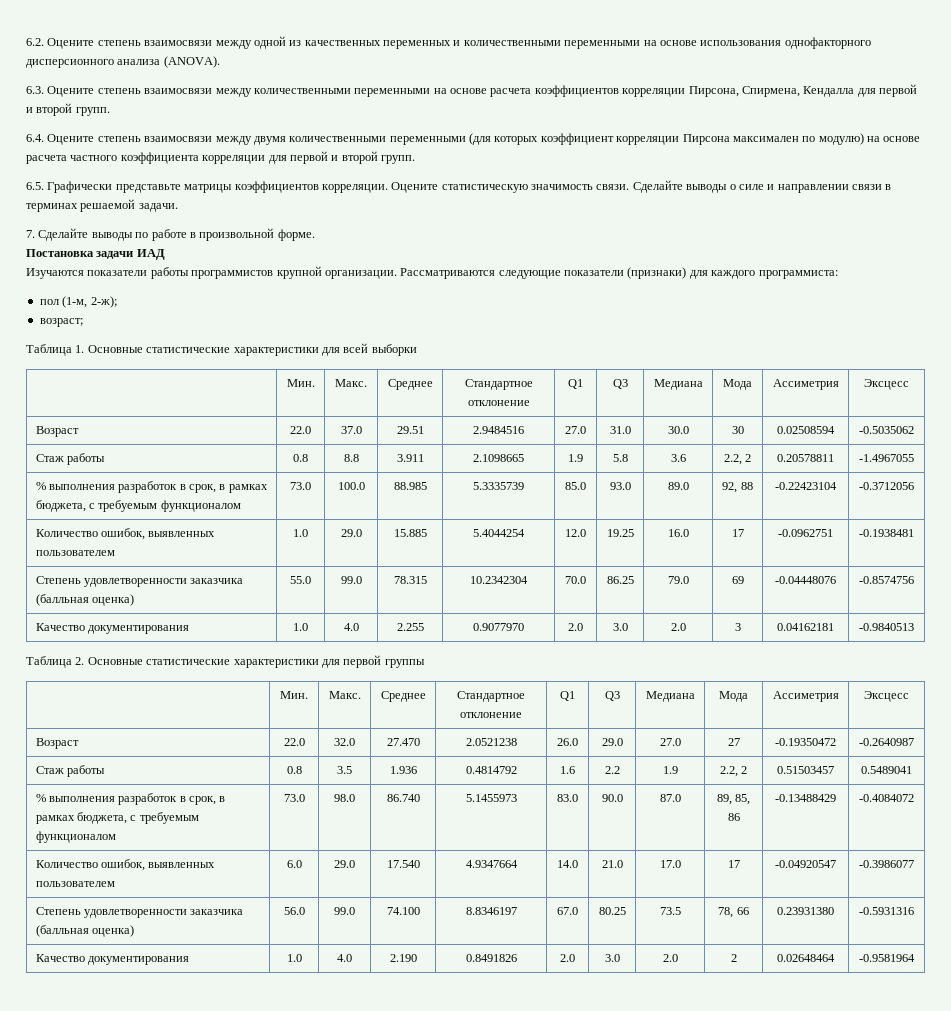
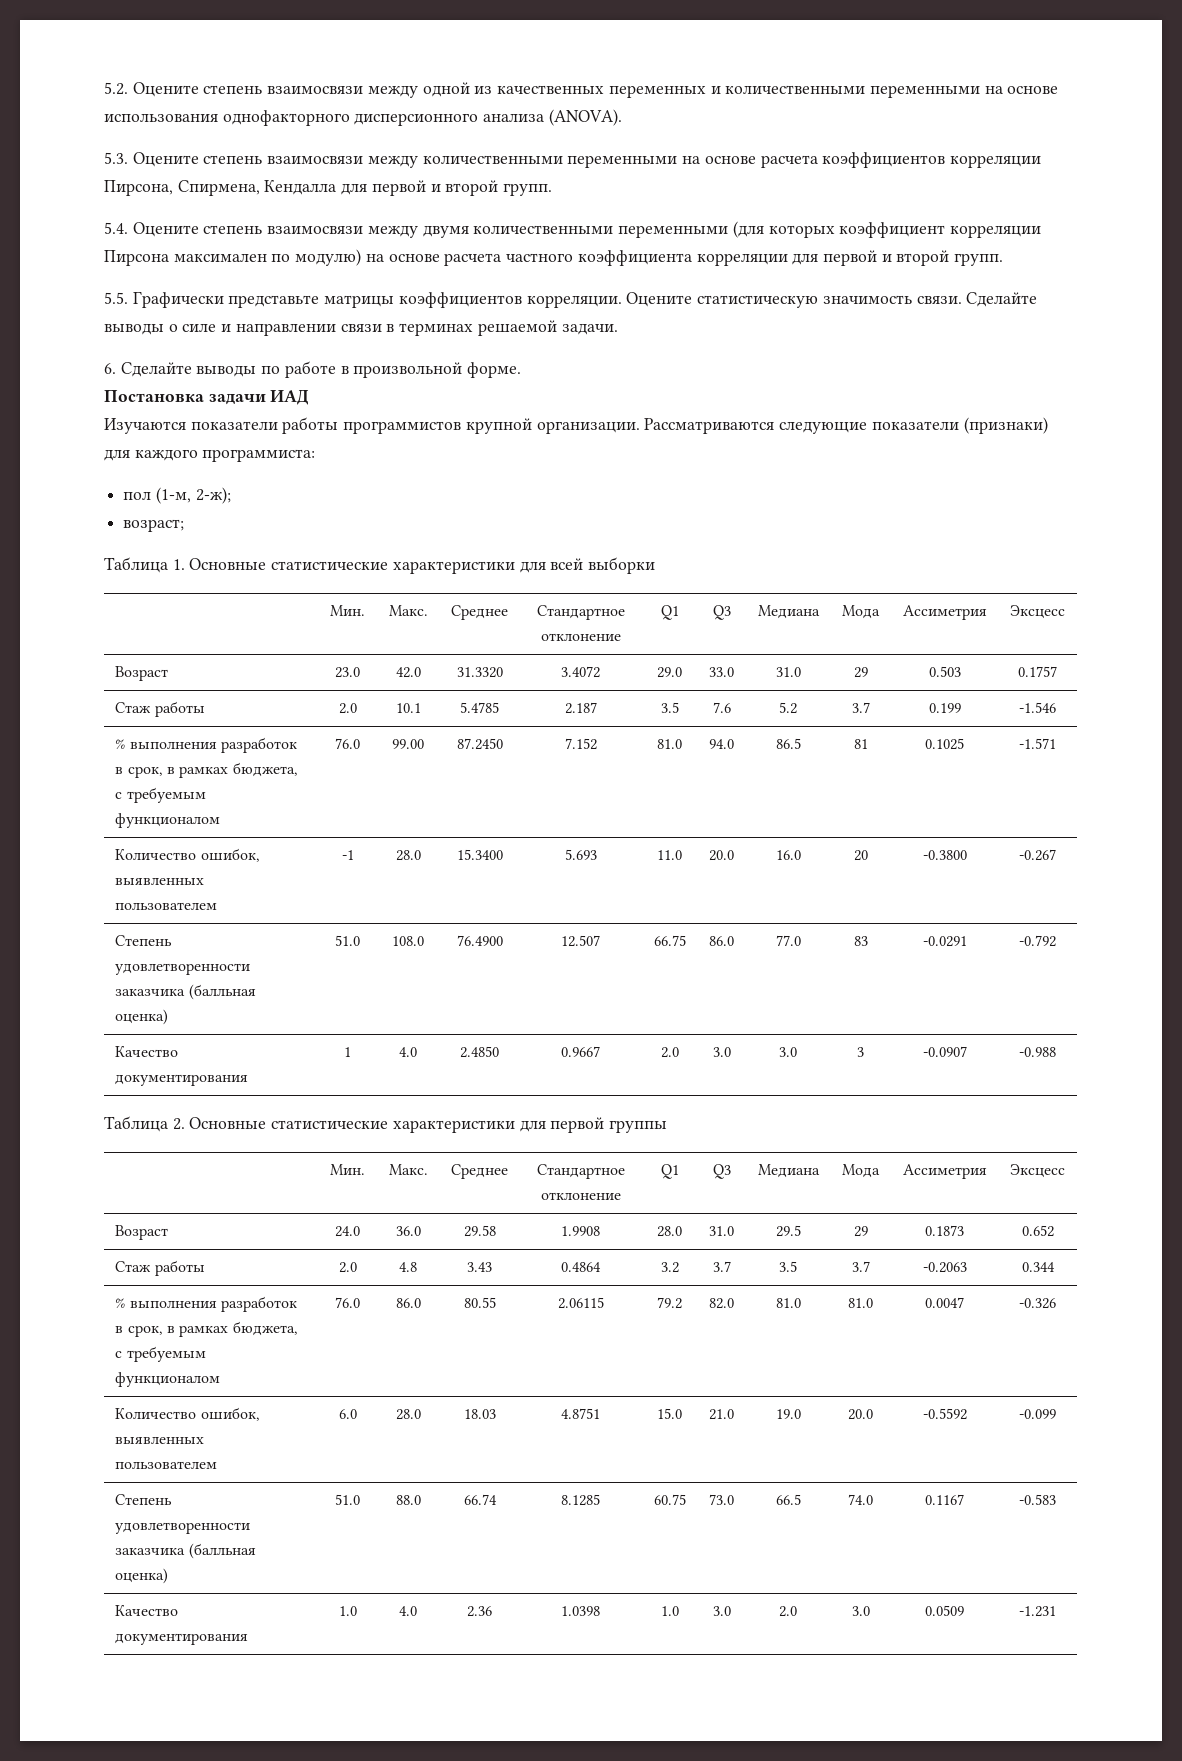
- 6.2. Оцените степень взаимосвязи между одной из качественных переменных и количественными переменными на основе использования однофакторного дисперсионного анализа (ANOVA).
+ 5.2. Оцените степень взаимосвязи между одной из качественных переменных и количественными переменными на основе использования однофакторного дисперсионного анализа (ANOVA).
- 6.3. Оцените степень взаимосвязи между количественными переменными на основе расчета коэффициентов корреляции Пирсона, Спирмена, Кендалла для первой и второй групп.
+ 5.3. Оцените степень взаимосвязи между количественными переменными на основе расчета коэффициентов корреляции Пирсона, Спирмена, Кендалла для первой и второй групп.
- 6.4. Оцените степень взаимосвязи между двумя количественными переменными (для которых коэффициент корреляции Пирсона максимален по модулю) на основе расчета частного коэффициента корреляции для первой и второй групп.
+ 5.4. Оцените степень взаимосвязи между двумя количественными переменными (для которых коэффициент корреляции Пирсона максимален по модулю) на основе расчета частного коэффициента корреляции для первой и второй групп.
- 6.5. Графически представьте матрицы коэффициентов корреляции.
+ 5.5. Графически представьте матрицы коэффициентов корреляции.
- 7. Сделайте выводы по работе в произвольной форме.
+ 6. Сделайте выводы по работе в произвольной форме.
- Возраст | 22.0 | 37.0 | 29.51 | 2.9484516 | 27.0 | 31.0 | 30.0 | 30 | 0.02508594 | -0.5035062
- Стаж работы | 0.8 | 8.8 | 3.911 | 2.1098665 | 1.9 | 5.8 | 3.6 | 2.2, 2 | 0.20578811 | -1.4967055
+ Возраст | 23.0 | 42.0 | 31.3320 | 3.4072 | 29.0 | 33.0 | 31.0 | 29 | 0.503 | 0.1757
+ Стаж работы | 2.0 | 10.1 | 5.4785 | 2.187 | 3.5 | 7.6 | 5.2 | 3.7 | 0.199 | -1.546
- % выполнения разработок в срок, в рамках бюджета, с требуемым функционалом | 73.0 | 100.0 | 88.985 | 5.3335739 | 85.0 | 93.0 | 89.0 | 92, 88 | -0.22423104 | -0.3712056
- Количество ошибок, выявленных пользователем | 1.0 | 29.0 | 15.885 | 5.4044254 | 12.0 | 19.25 | 16.0 | 17 | -0.0962751 | -0.1938481
- Степень удовлетворенности заказчика (балльная оценка) | 55.0 | 99.0 | 78.315 | 10.2342304 | 70.0 | 86.25 | 79.0 | 69 | -0.04448076 | -0.8574756
- Качество документирования | 1.0 | 4.0 | 2.255 | 0.9077970 | 2.0 | 3.0 | 2.0 | 3 | 0.04162181 | -0.9840513
+ % выполнения разработок в срок, в рамках бюджета, с требуемым функционалом | 76.0 | 99.00 | 87.2450 | 7.152 | 81.0 | 94.0 | 86.5 | 81 | 0.1025 | -1.571
+ Количество ошибок, выявленных пользователем | -1 | 28.0 | 15.3400 | 5.693 | 11.0 | 20.0 | 16.0 | 20 | -0.3800 | -0.267
+ Степень удовлетворенности заказчика (балльная оценка) | 51.0 | 108.0 | 76.4900 | 12.507 | 66.75 | 86.0 | 77.0 | 83 | -0.0291 | -0.792
+ Качество документирования | 1 | 4.0 | 2.4850 | 0.9667 | 2.0 | 3.0 | 3.0 | 3 | -0.0907 | -0.988
- Возраст | 22.0 | 32.0 | 27.470 | 2.0521238 | 26.0 | 29.0 | 27.0 | 27 | -0.19350472 | -0.2640987
- Стаж работы | 0.8 | 3.5 | 1.936 | 0.4814792 | 1.6 | 2.2 | 1.9 | 2.2, 2 | 0.51503457 | 0.5489041
+ Возраст | 24.0 | 36.0 | 29.58 | 1.9908 | 28.0 | 31.0 | 29.5 | 29 | 0.1873 | 0.652
+ Стаж работы | 2.0 | 4.8 | 3.43 | 0.4864 | 3.2 | 3.7 | 3.5 | 3.7 | -0.2063 | 0.344
- % выполнения разработок в срок, в рамках бюджета, с требуемым функционалом | 73.0 | 98.0 | 86.740 | 5.1455973 | 83.0 | 90.0 | 87.0 | 89, 85, 86 | -0.13488429 | -0.4084072
+ % выполнения разработок в срок, в рамках бюджета, с требуемым функционалом | 76.0 | 86.0 | 80.55 | 2.06115 | 79.2 | 82.0 | 81.0 | 81.0 | 0.0047 | -0.326
- Количество ошибок, выявленных пользователем | 6.0 | 29.0 | 17.540 | 4.9347664 | 14.0 | 21.0 | 17.0 | 17 | -0.04920547 | -0.3986077
- Степень удовлетворенности заказчика (балльная оценка) | 56.0 | 99.0 | 74.100 | 8.8346197 | 67.0 | 80.25 | 73.5 | 78, 66 | 0.23931380 | -0.5931316
- Качество документирования | 1.0 | 4.0 | 2.190 | 0.8491826 | 2.0 | 3.0 | 2.0 | 2 | 0.02648464 | -0.9581964
+ Количество ошибок, выявленных пользователем | 6.0 | 28.0 | 18.03 | 4.8751 | 15.0 | 21.0 | 19.0 | 20.0 | -0.5592 | -0.099
+ Степень удовлетворенности заказчика (балльная оценка) | 51.0 | 88.0 | 66.74 | 8.1285 | 60.75 | 73.0 | 66.5 | 74.0 | 0.1167 | -0.583
+ Качество документирования | 1.0 | 4.0 | 2.36 | 1.0398 | 1.0 | 3.0 | 2.0 | 3.0 | 0.0509 | -1.231

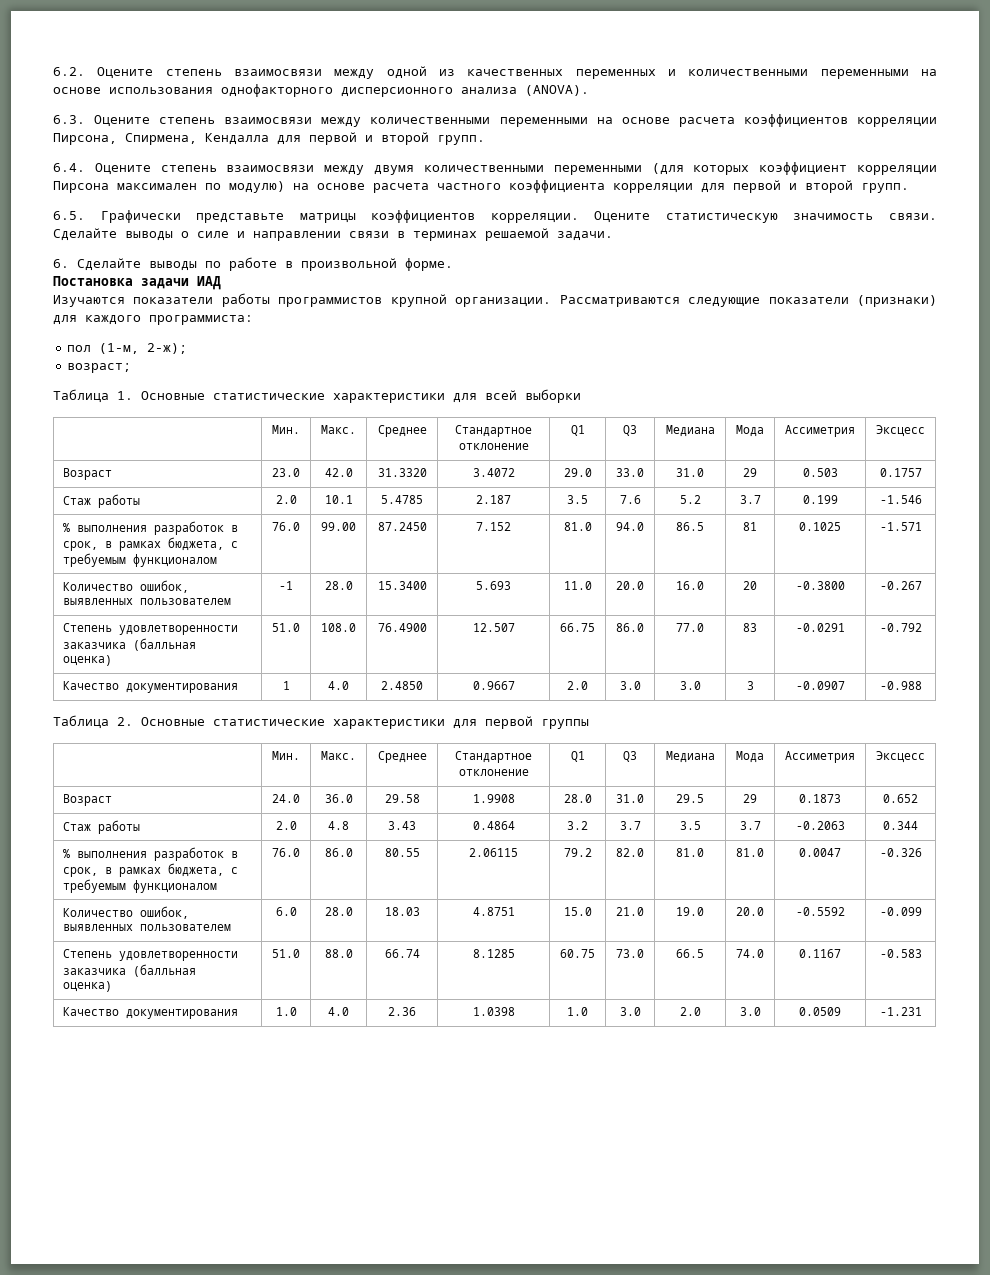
- 5.2. Оцените степень взаимосвязи между одной из качественных переменных и количественными переменными на основе использования однофакторного дисперсионного анализа (ANOVA).
+ 6.2. Оцените степень взаимосвязи между одной из качественных переменных и количественными переменными на основе использования однофакторного дисперсионного анализа (ANOVA).
- 5.3. Оцените степень взаимосвязи между количественными переменными на основе расчета коэффициентов корреляции Пирсона, Спирмена, Кендалла для первой и второй групп.
+ 6.3. Оцените степень взаимосвязи между количественными переменными на основе расчета коэффициентов корреляции Пирсона, Спирмена, Кендалла для первой и второй групп.
- 5.4. Оцените степень взаимосвязи между двумя количественными переменными (для которых коэффициент корреляции Пирсона максимален по модулю) на основе расчета частного коэффициента корреляции для первой и второй групп.
+ 6.4. Оцените степень взаимосвязи между двумя количественными переменными (для которых коэффициент корреляции Пирсона максимален по модулю) на основе расчета частного коэффициента корреляции для первой и второй групп.
- 5.5. Графически представьте матрицы коэффициентов корреляции.
+ 6.5. Графически представьте матрицы коэффициентов корреляции.

